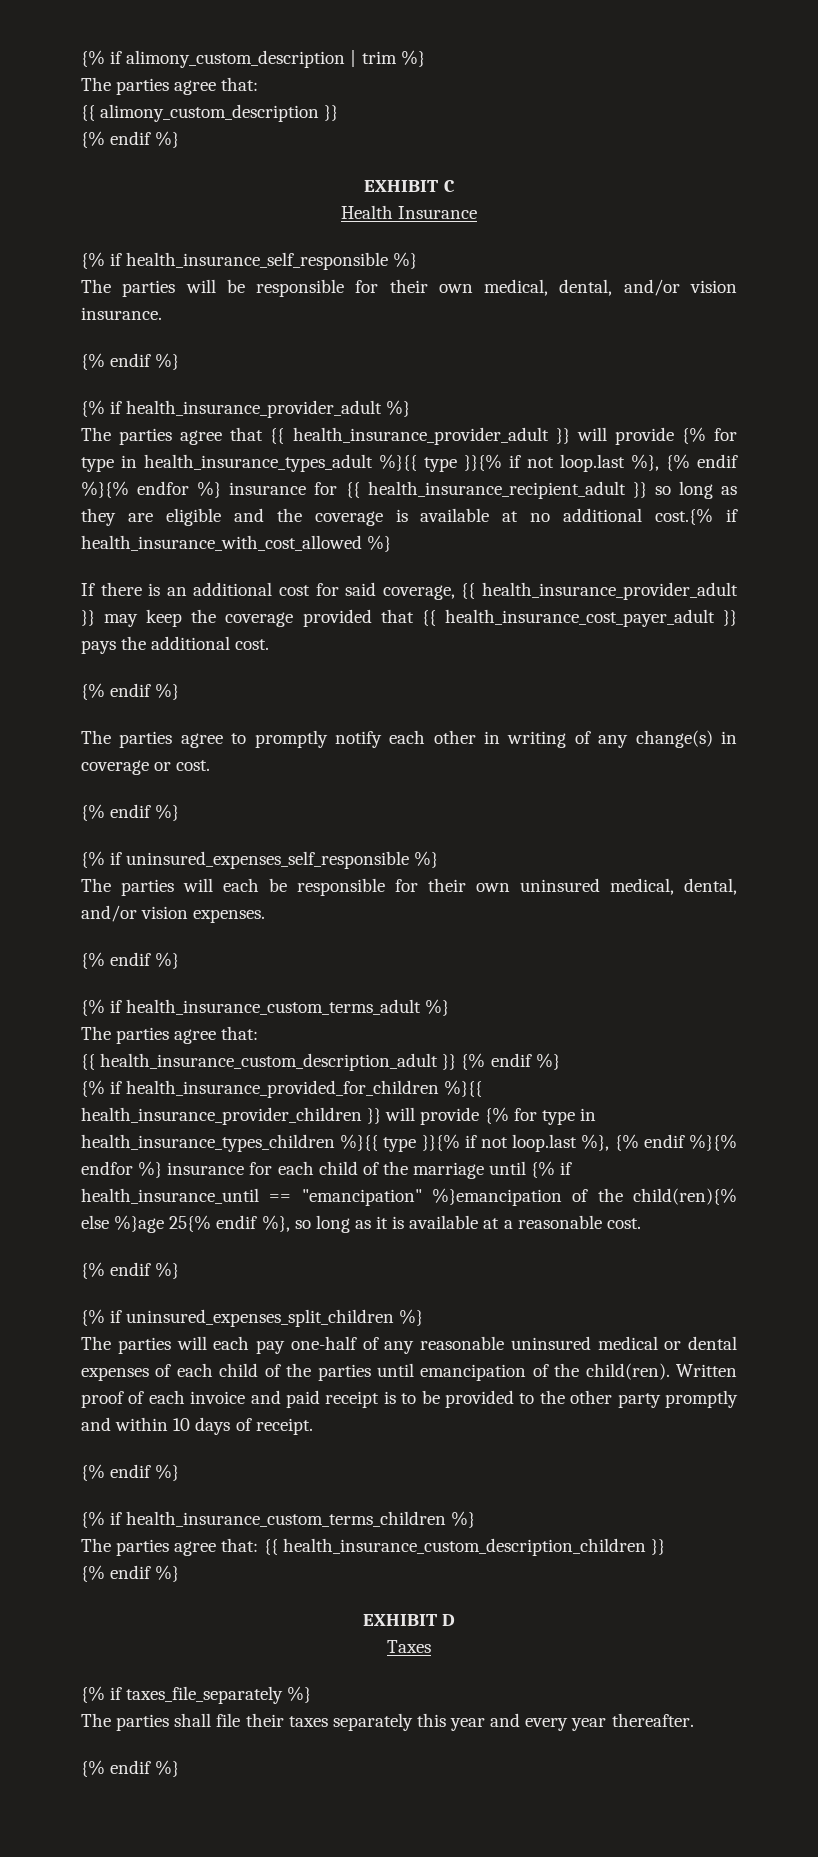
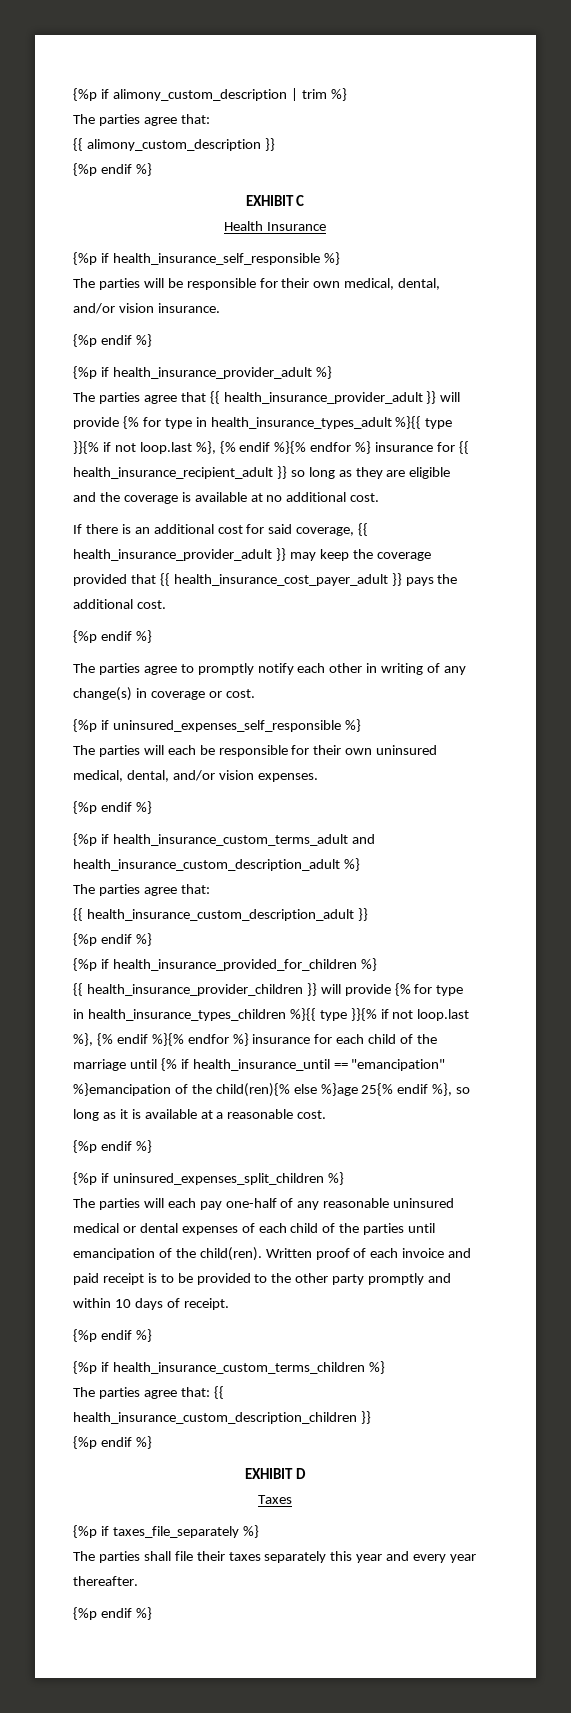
- {% if alimony_custom_description | trim %}
+ {%p if alimony_custom_description | trim %}
  {{ alimony_custom_description }}
- {% endif %}
+ {%p endif %}
- {% if health_insurance_self_responsible %}
+ {%p if health_insurance_self_responsible %}
  The parties will be responsible for their own medical, dental, and/or vision insurance.
- {% endif %}
- {% if health_insurance_provider_adult %}
+ {%p endif %}
+ {%p if health_insurance_provider_adult %}
- The parties agree that {{ health_insurance_provider_adult }} will provide {% for type in health_insurance_types_adult %}{{ type }}{% if not loop.last %}, {% endif %}{% endfor %} insurance for {{ health_insurance_recipient_adult }} so long as they are eligible and the coverage is available at no additional cost.{% if health_insurance_with_cost_allowed %}
+ The parties agree that {{ health_insurance_provider_adult }} will provide {% for type in health_insurance_types_adult %}{{ type }}{% if not loop.last %}, {% endif %}{% endfor %} insurance for {{ health_insurance_recipient_adult }} so long as they are eligible and the coverage is available at no additional cost.
  If there is an additional cost for said coverage, {{ health_insurance_provider_adult }} may keep the coverage provided that {{ health_insurance_cost_payer_adult }} pays the additional cost.
- {% endif %}
+ {%p endif %}
  The parties agree to promptly notify each other in writing of any change(s) in coverage or cost.
- {% endif %}
- {% if uninsured_expenses_self_responsible %}
+ {%p if uninsured_expenses_self_responsible %}
  The parties will each be responsible for their own uninsured medical, dental, and/or vision expenses.
- {% endif %}
- {% if health_insurance_custom_terms_adult %}
+ {%p endif %}
+ {%p if health_insurance_custom_terms_adult and health_insurance_custom_description_adult %}
- {{ health_insurance_custom_description_adult }} {% endif %}
- {% if health_insurance_provided_for_children %}{{ health_insurance_provider_children }} will provide {% for type in health_insurance_types_children %}{{ type }}{% if not loop.last %}, {% endif %}{% endfor %} insurance for each child of the marriage until {% if health_insurance_until == "emancipation" %}emancipation of the child(ren){% else %}age 25{% endif %}, so long as it is available at a reasonable cost.
- {% endif %}
- {% if uninsured_expenses_split_children %}
+ {{ health_insurance_custom_description_adult }}
+ {%p endif %}
+ {%p if health_insurance_provided_for_children %}
+ {{ health_insurance_provider_children }} will provide {% for type in health_insurance_types_children %}{{ type }}{% if not loop.last %}, {% endif %}{% endfor %} insurance for each child of the marriage until {% if health_insurance_until == "emancipation" %}emancipation of the child(ren){% else %}age 25{% endif %}, so long as it is available at a reasonable cost.
+ {%p endif %}
+ {%p if uninsured_expenses_split_children %}
  Written proof of each invoice and paid receipt is to be provided to the other party promptly and within 10 days of receipt.
- {% endif %}
- {% if health_insurance_custom_terms_children %}
+ {%p endif %}
+ {%p if health_insurance_custom_terms_children %}
  The parties agree that: {{ health_insurance_custom_description_children }}
- {% endif %}
+ {%p endif %}
- {% if taxes_file_separately %}
+ {%p if taxes_file_separately %}
  The parties shall file their taxes separately this year and every year thereafter.
- {% endif %}
+ {%p endif %}

